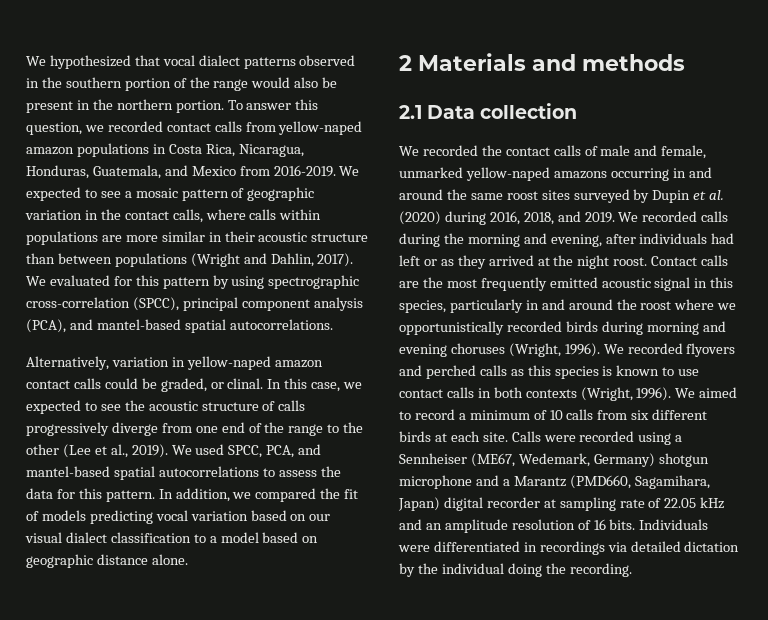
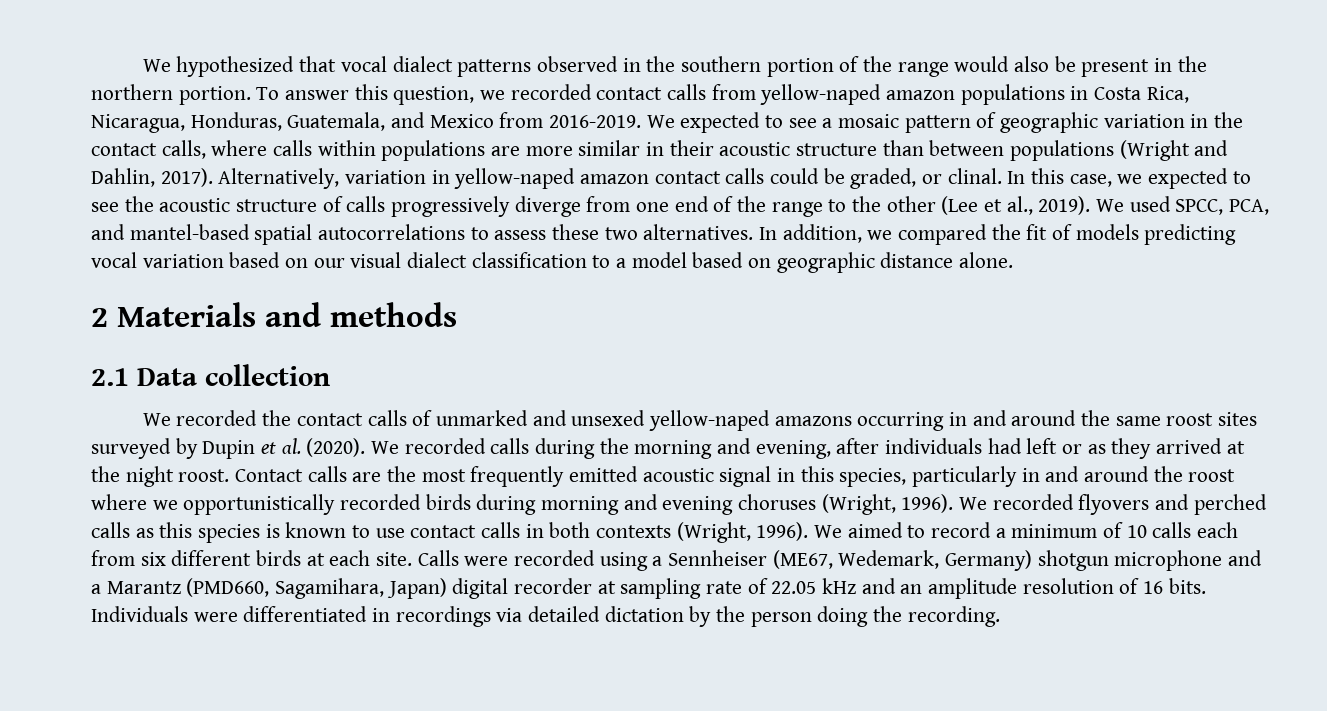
- We expected to see a mosaic pattern of geographic variation in the contact calls, where calls within populations are more similar in their acoustic structure than between populations (Wright and Dahlin, 2017). We evaluated for this pattern by using spectrographic cross-correlation (SPCC), principal component analysis (PCA), and mantel-based spatial autocorrelations.
- Alternatively, variation in yellow-naped amazon contact calls could be graded, or clinal.
+ We expected to see a mosaic pattern of geographic variation in the contact calls, where calls within populations are more similar in their acoustic structure than between populations (Wright and Dahlin, 2017). Alternatively, variation in yellow-naped amazon contact calls could be graded, or clinal.
- We used SPCC, PCA, and mantel-based spatial autocorrelations to assess the data for this pattern.
+ We used SPCC, PCA, and mantel-based spatial autocorrelations to assess these two alternatives.
- We recorded the contact calls of male and female, unmarked yellow-naped amazons occurring in and around the same roost sites surveyed by Dupin et al. (2020) during 2016, 2018, and 2019.
+ We recorded the contact calls of unmarked and unsexed yellow-naped amazons occurring in and around the same roost sites surveyed by Dupin et al. (2020).
- We aimed to record a minimum of 10 calls from six different birds at each site.
+ We aimed to record a minimum of 10 calls each from six different birds at each site.
- Individuals were differentiated in recordings via detailed dictation by the individual doing the recording.
+ Individuals were differentiated in recordings via detailed dictation by the person doing the recording.

